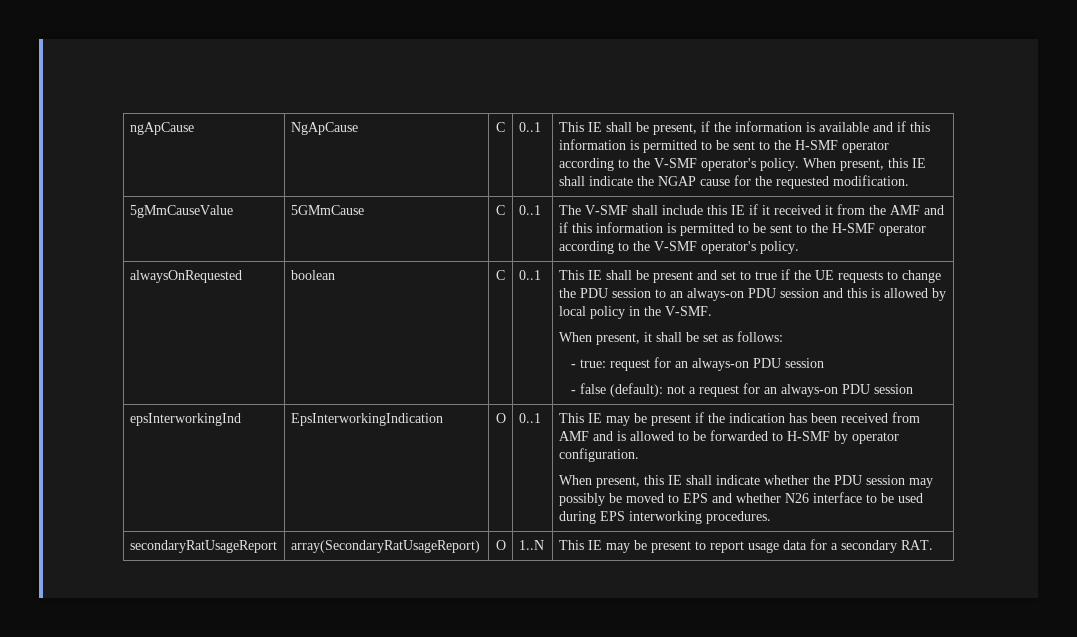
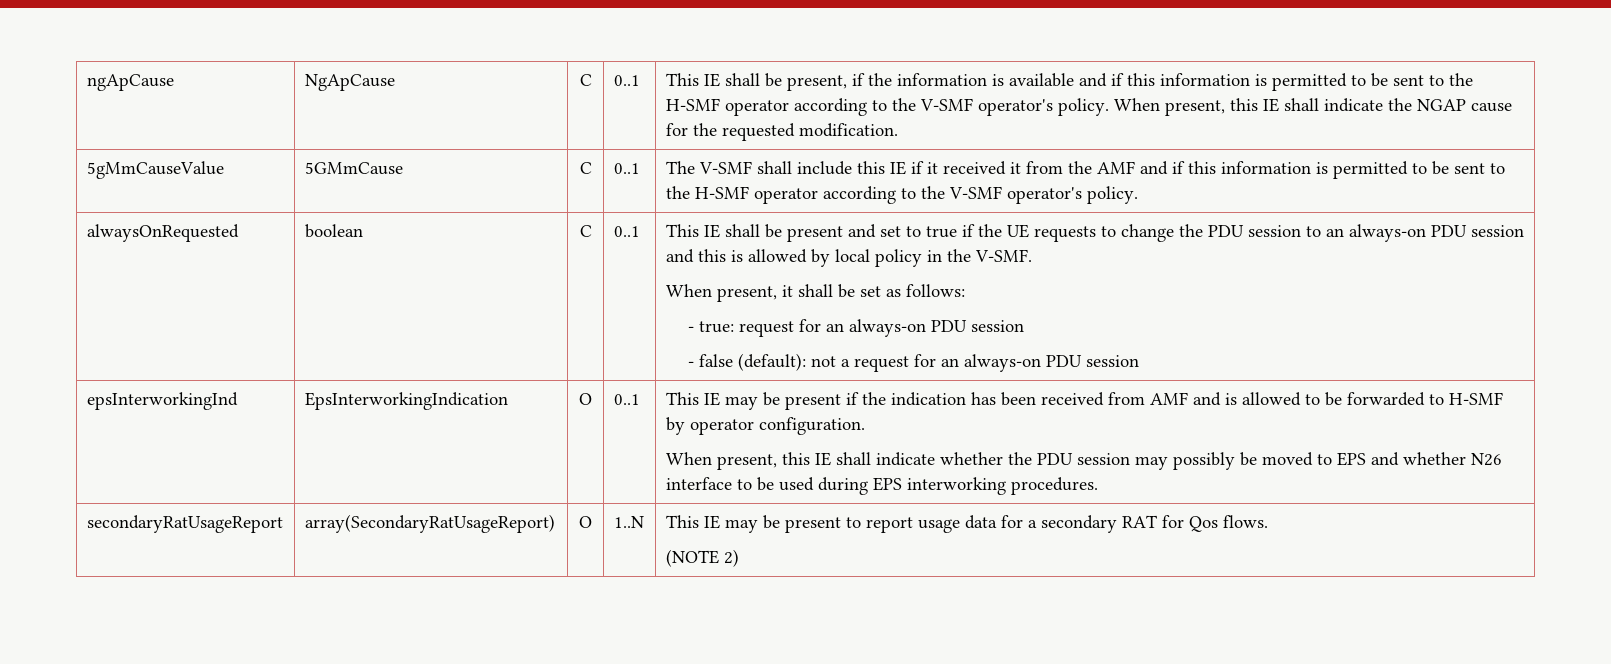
- secondaryRatUsageReport | array(SecondaryRatUsageReport) | O | 1..N | This IE may be present to report usage data for a secondary RAT.
+ secondaryRatUsageReport | array(SecondaryRatUsageReport) | O | 1..N | This IE may be present to report usage data for a secondary RAT for Qos flows.
+ (NOTE 2)

